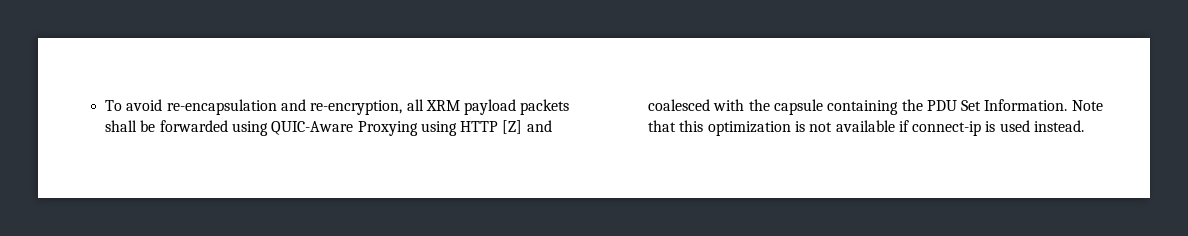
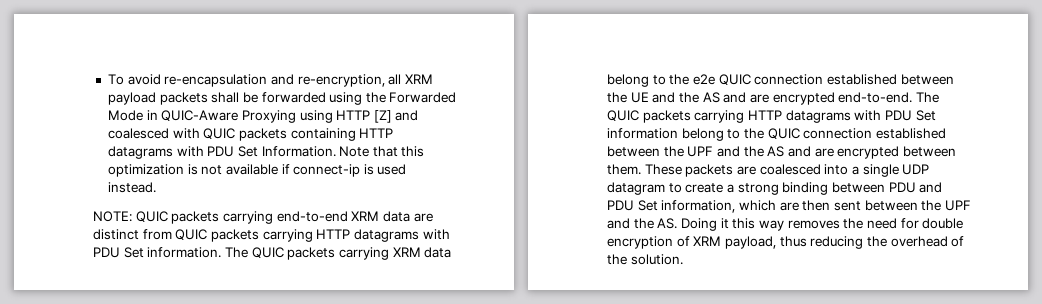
- To avoid re-encapsulation and re-encryption, all XRM payload packets shall be forwarded using QUIC-Aware Proxying using HTTP [Z] and coalesced with the capsule containing the PDU Set Information.
+ To avoid re-encapsulation and re-encryption, all XRM payload packets shall be forwarded using the Forwarded Mode in QUIC-Aware Proxying using HTTP [Z] and coalesced with QUIC packets containing HTTP datagrams with PDU Set Information.
+ NOTE: QUIC packets carrying end-to-end XRM data are distinct from QUIC packets carrying HTTP datagrams with PDU Set information. The QUIC packets carrying XRM data belong to the e2e QUIC connection established between the UE and the AS and are encrypted end-to-end. The QUIC packets carrying HTTP datagrams with PDU Set information belong to the QUIC connection established between the UPF and the AS and are encrypted between them. These packets are coalesced into a single UDP datagram to create a strong binding between PDU and PDU Set information, which are then sent between the UPF and the AS. Doing it this way removes the need for double encryption of XRM payload, thus reducing the overhead of the solution.

